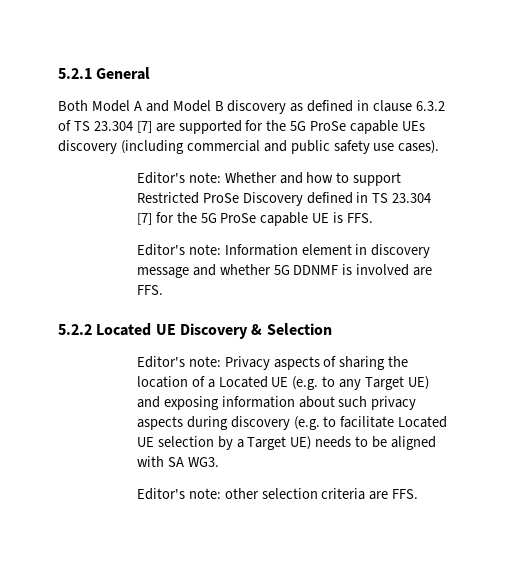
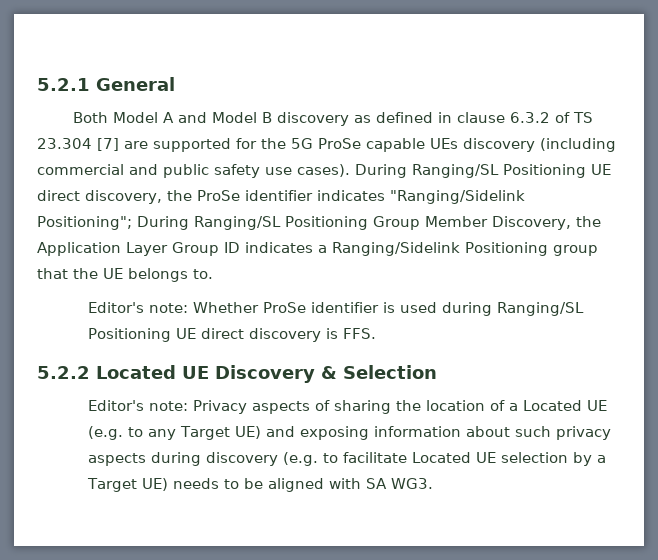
- Both Model A and Model B discovery as defined in clause 6.3.2 of TS 23.304 [7] are supported for the 5G ProSe capable UEs discovery (including commercial and public safety use cases).
- Editor's note: Whether and how to support Restricted ProSe Discovery defined in TS 23.304 [7] for the 5G ProSe capable UE is FFS.
- Editor's note: Information element in discovery message and whether 5G DDNMF is involved are FFS.
+ Both Model A and Model B discovery as defined in clause 6.3.2 of TS 23.304 [7] are supported for the 5G ProSe capable UEs discovery (including commercial and public safety use cases). During Ranging/SL Positioning UE direct discovery, the ProSe identifier indicates "Ranging/Sidelink Positioning"; During Ranging/SL Positioning Group Member Discovery, the Application Layer Group ID indicates a Ranging/Sidelink Positioning group that the UE belongs to.
+ Editor's note: Whether ProSe identifier is used during Ranging/SL Positioning UE direct discovery is FFS.
- Editor's note: other selection criteria are FFS.

